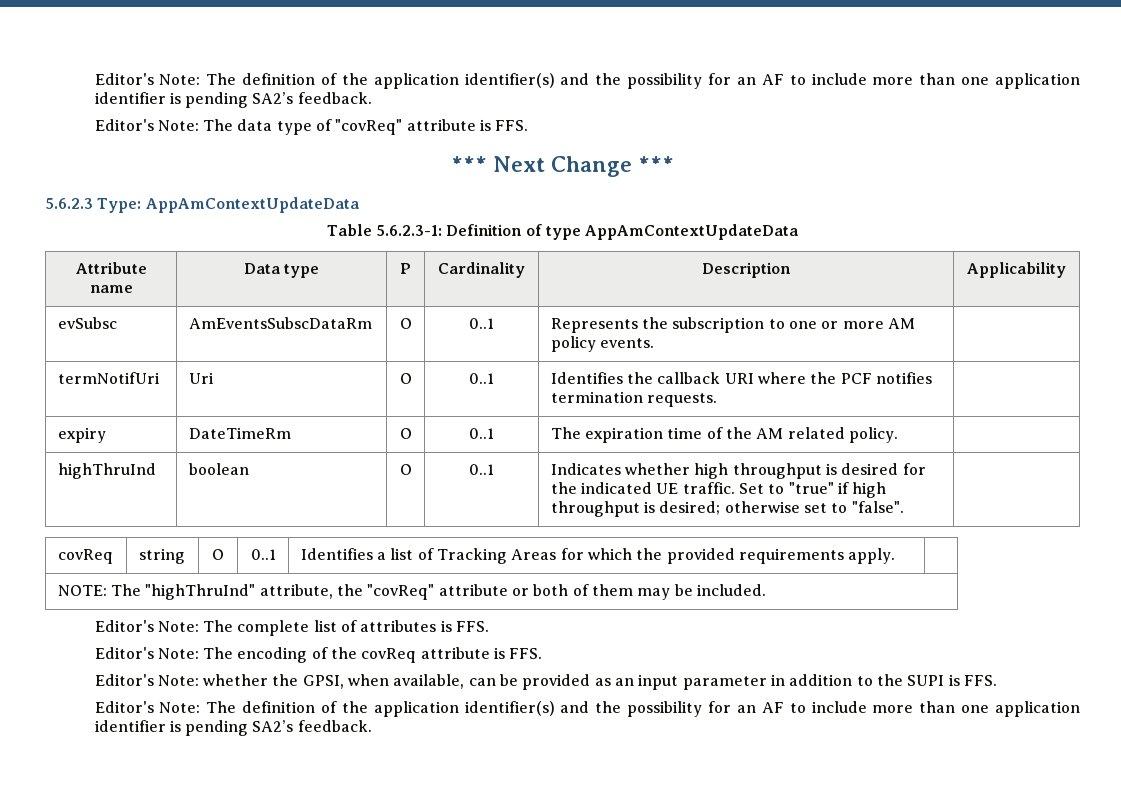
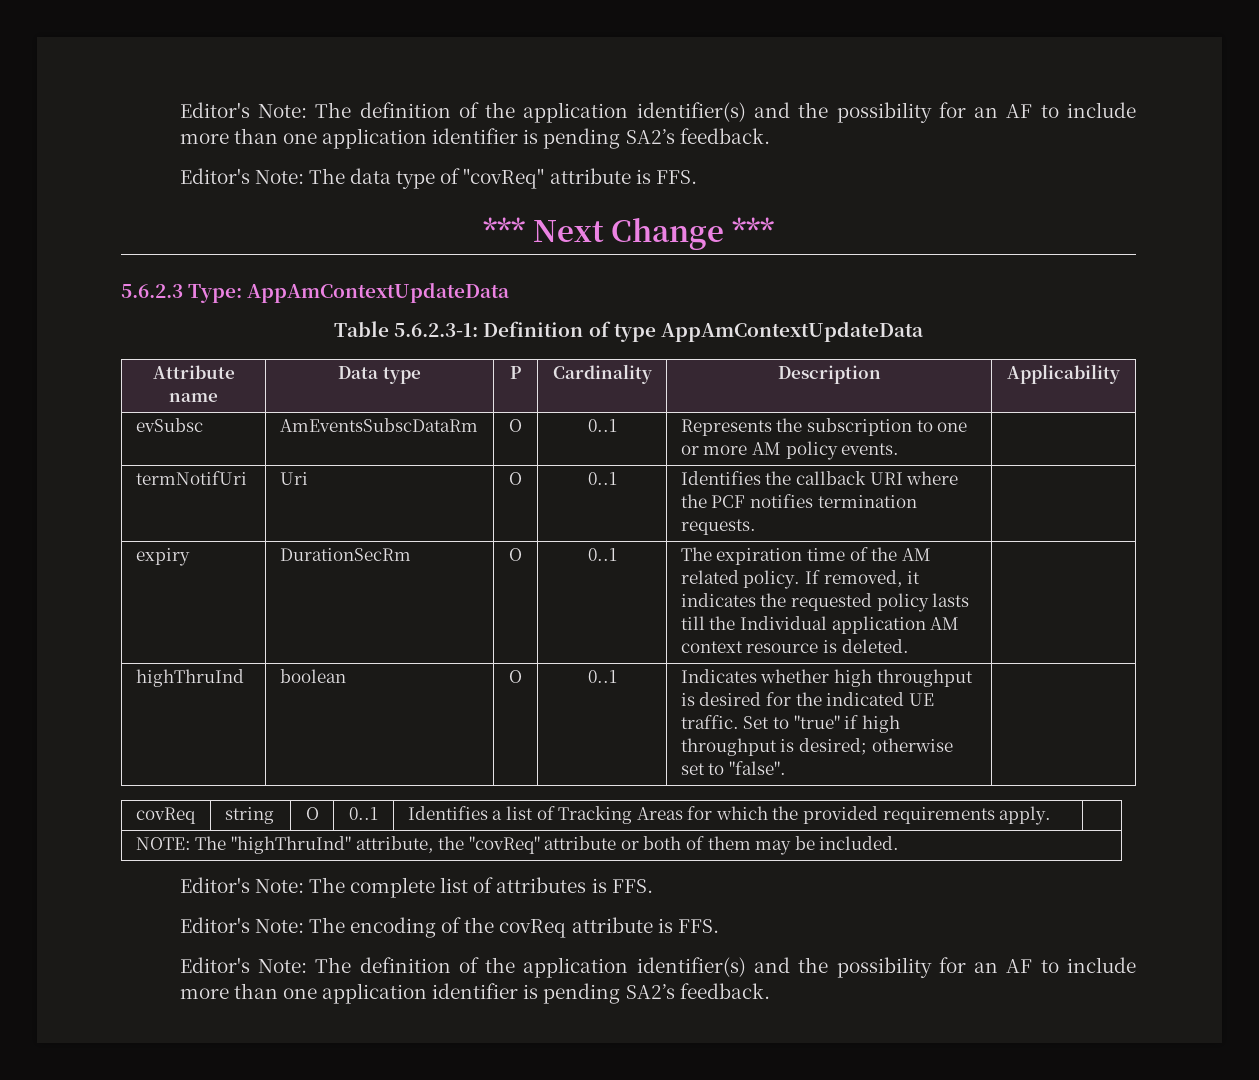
- expiry | DateTimeRm | O | 0..1 | The expiration time of the AM related policy. |
+ expiry | DurationSecRm | O | 0..1 | The expiration time of the AM related policy. If removed, it indicates the requested policy lasts till the Individual application AM context resource is deleted. |
- Editor's Note: whether the GPSI, when available, can be provided as an input parameter in addition to the SUPI is FFS.

